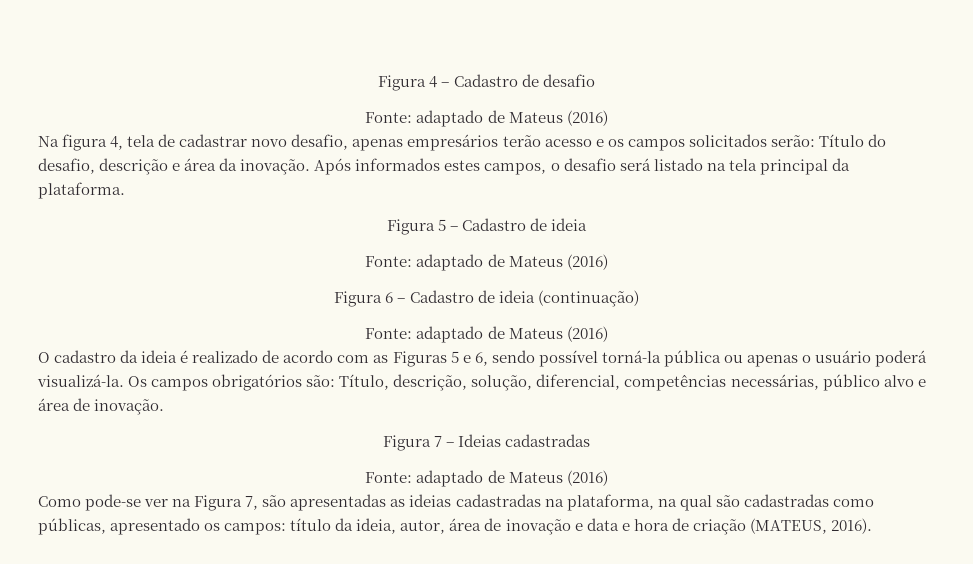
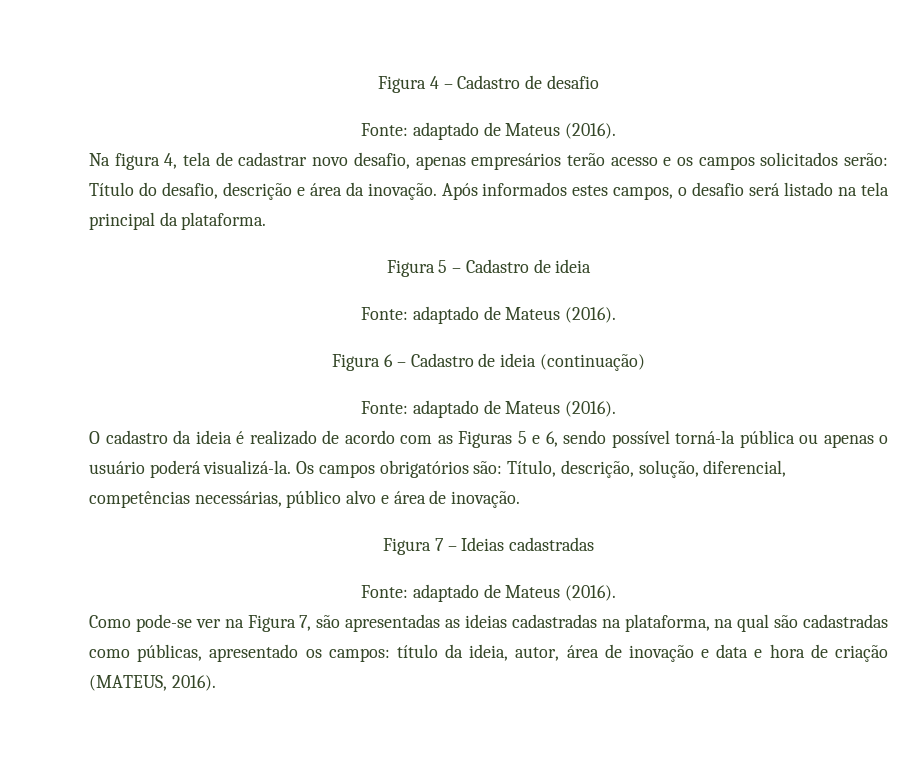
  Figura 4 – Cadastro de desafio
- Fonte: adaptado de Mateus (2016)
+ Fonte: adaptado de Mateus (2016).
  Figura 5 – Cadastro de ideia
- Fonte: adaptado de Mateus (2016)
+ Fonte: adaptado de Mateus (2016).
  Figura 6 – Cadastro de ideia (continuação)
- Fonte: adaptado de Mateus (2016)
+ Fonte: adaptado de Mateus (2016).
  Figura 7 – Ideias cadastradas
- Fonte: adaptado de Mateus (2016)
+ Fonte: adaptado de Mateus (2016).

